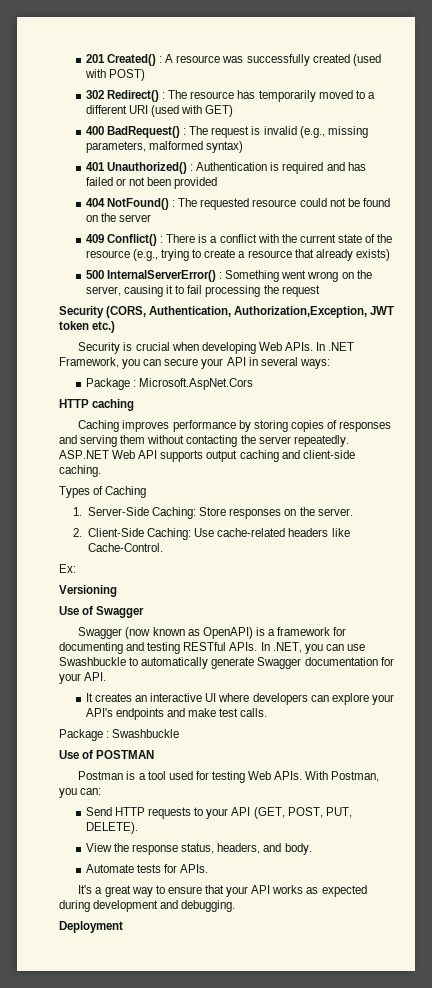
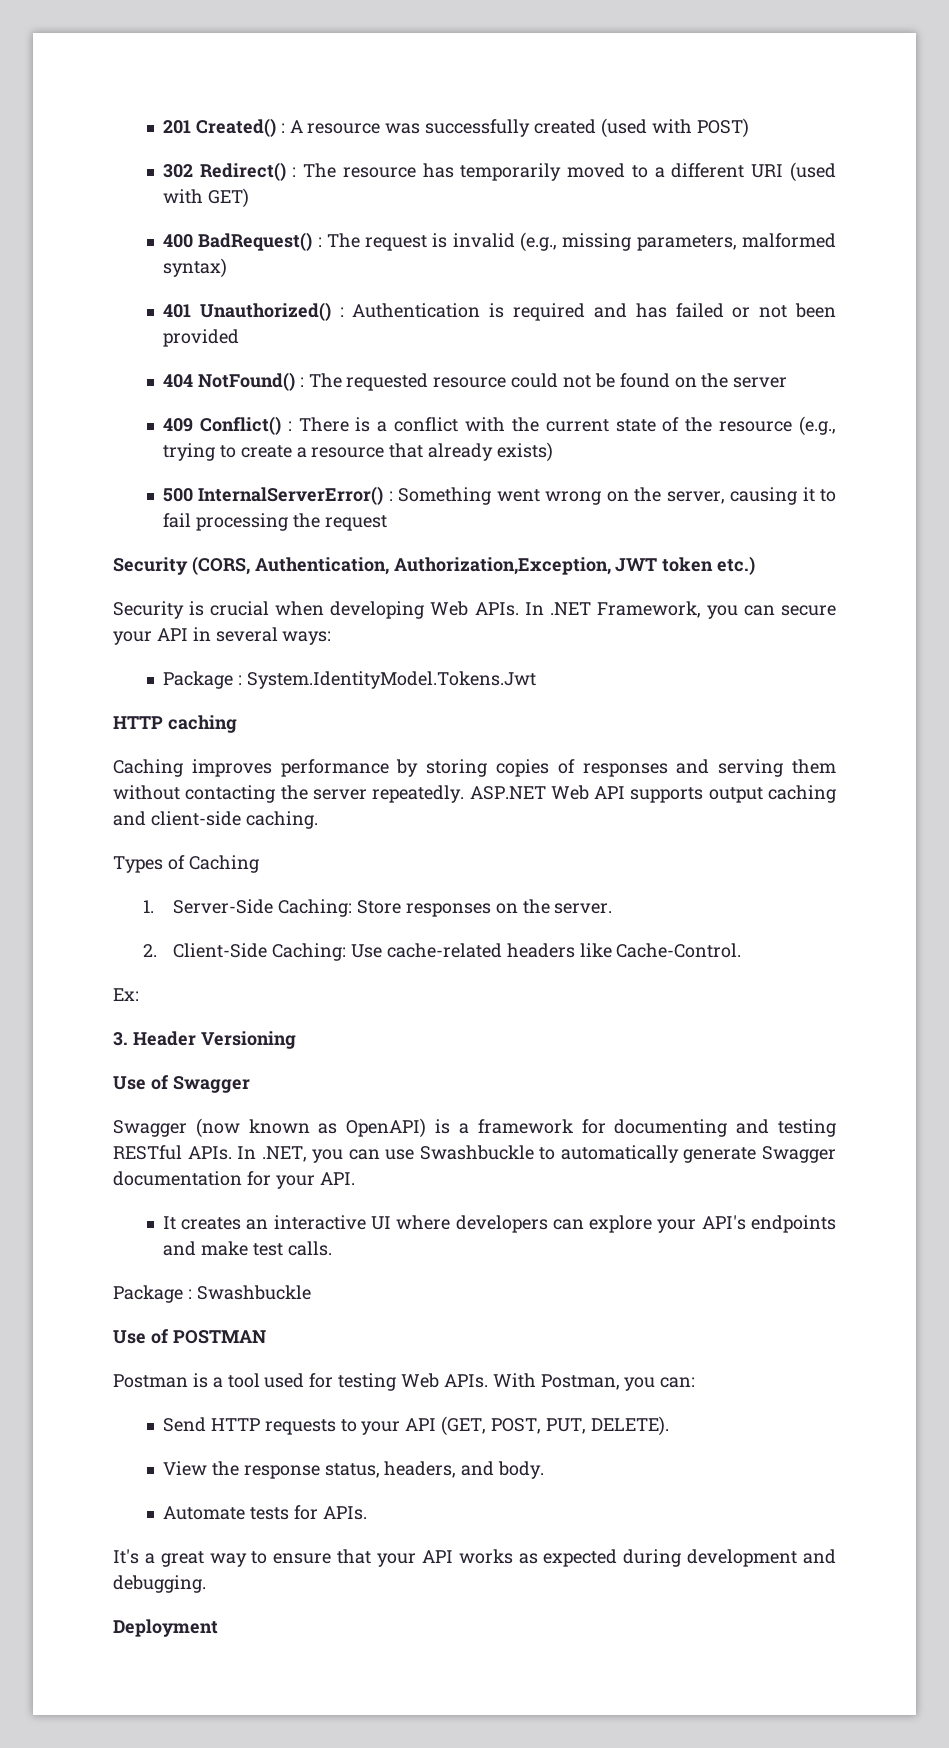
- Package : Microsoft.AspNet.Cors
+ Package : System.IdentityModel.Tokens.Jwt
- Versioning
+ 3. Header Versioning

